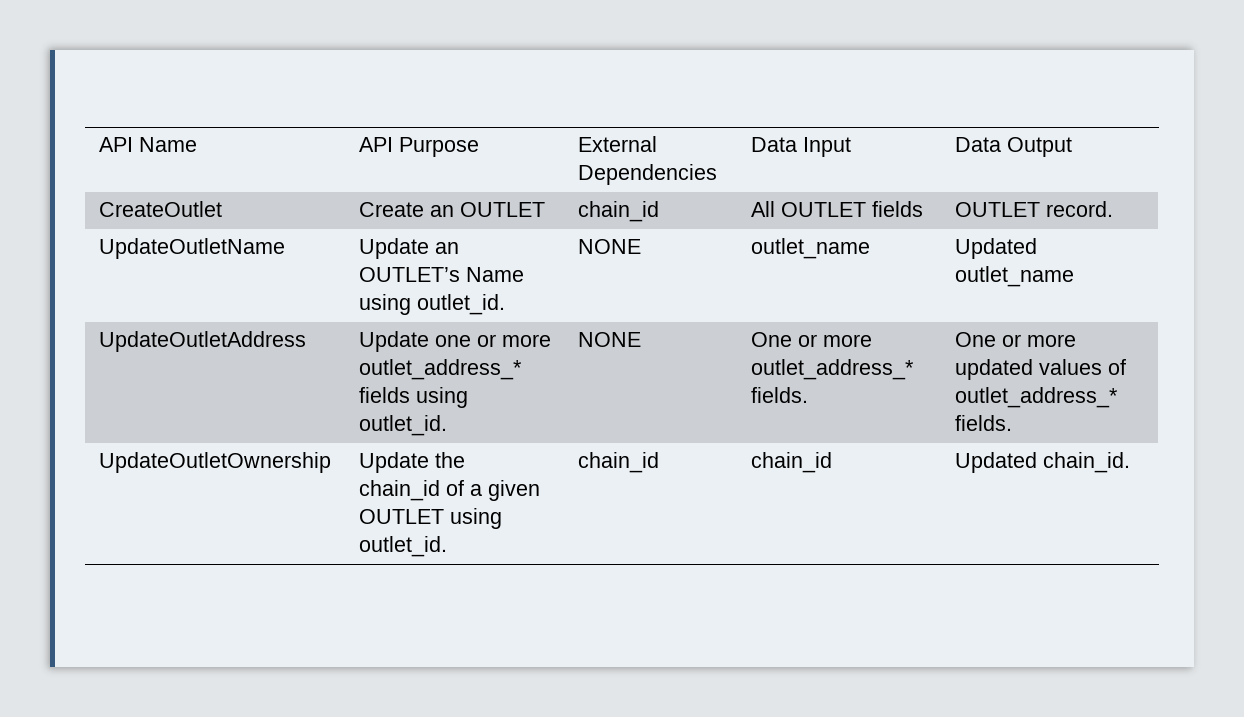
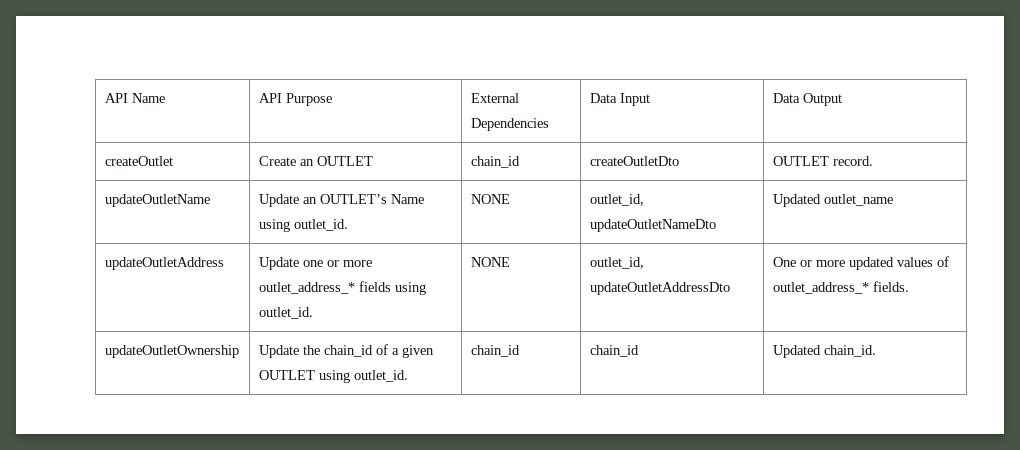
- CreateOutlet | Create an OUTLET | chain_id | All OUTLET fields | OUTLET record.
+ createOutlet | Create an OUTLET | chain_id | createOutletDto | OUTLET record.
- UpdateOutletName | Update an OUTLET’s Name using outlet_id. | NONE | outlet_name | Updated outlet_name
+ updateOutletName | Update an OUTLET’s Name using outlet_id. | NONE | outlet_id, updateOutletNameDto | Updated outlet_name
- UpdateOutletAddress | Update one or more outlet_address_* fields using outlet_id. | NONE | One or more outlet_address_* fields. | One or more updated values of outlet_address_* fields.
+ updateOutletAddress | Update one or more outlet_address_* fields using outlet_id. | NONE | outlet_id, updateOutletAddressDto | One or more updated values of outlet_address_* fields.
- UpdateOutletOwnership | Update the chain_id of a given OUTLET using outlet_id. | chain_id | chain_id | Updated chain_id.
+ updateOutletOwnership | Update the chain_id of a given OUTLET using outlet_id. | chain_id | chain_id | Updated chain_id.

